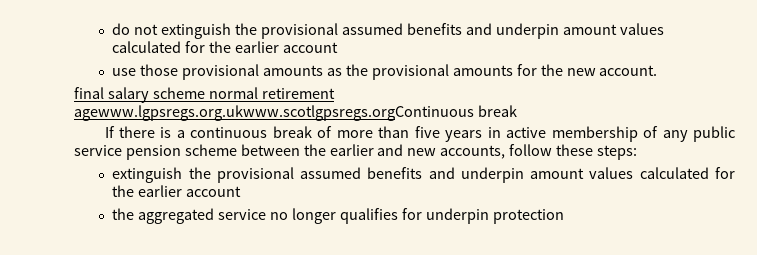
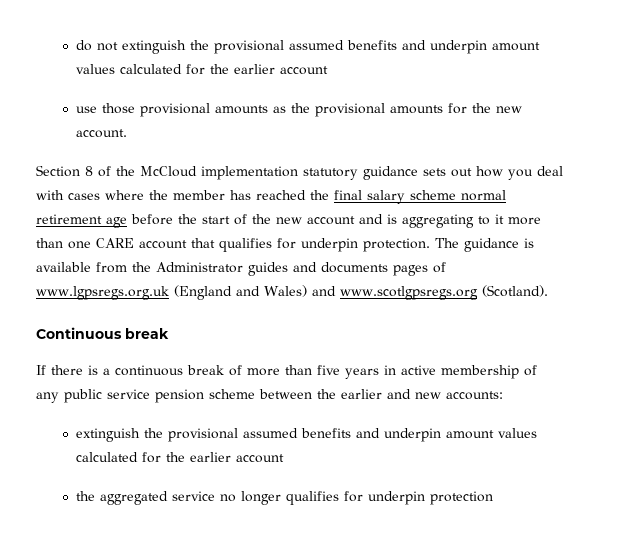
- final salary scheme normal retirement agewww.lgpsregs.org.ukwww.scotlgpsregs.orgContinuous break
+ Section 8 of the McCloud implementation statutory guidance sets out how you deal with cases where the member has reached the final salary scheme normal retirement age before the start of the new account and is aggregating to it more than one CARE account that qualifies for underpin protection. The guidance is available from the Administrator guides and documents pages of www.lgpsregs.org.uk (England and Wales) and www.scotlgpsregs.org (Scotland).
+ Continuous break
- If there is a continuous break of more than five years in active membership of any public service pension scheme between the earlier and new accounts, follow these steps:
+ If there is a continuous break of more than five years in active membership of any public service pension scheme between the earlier and new accounts:

